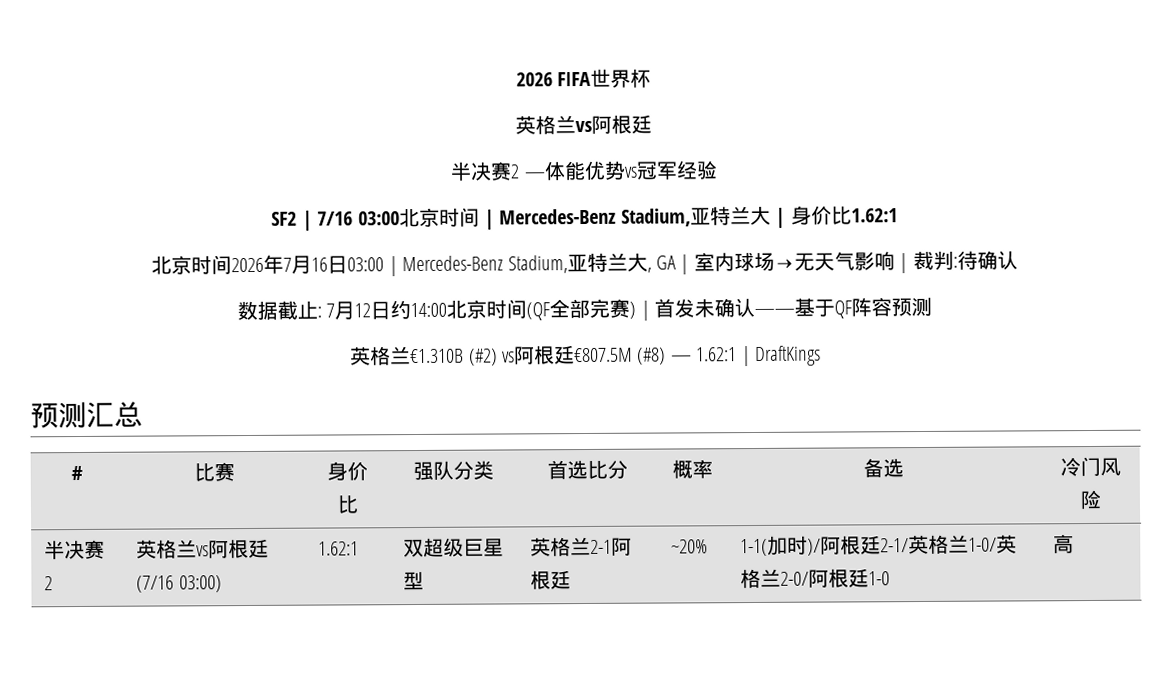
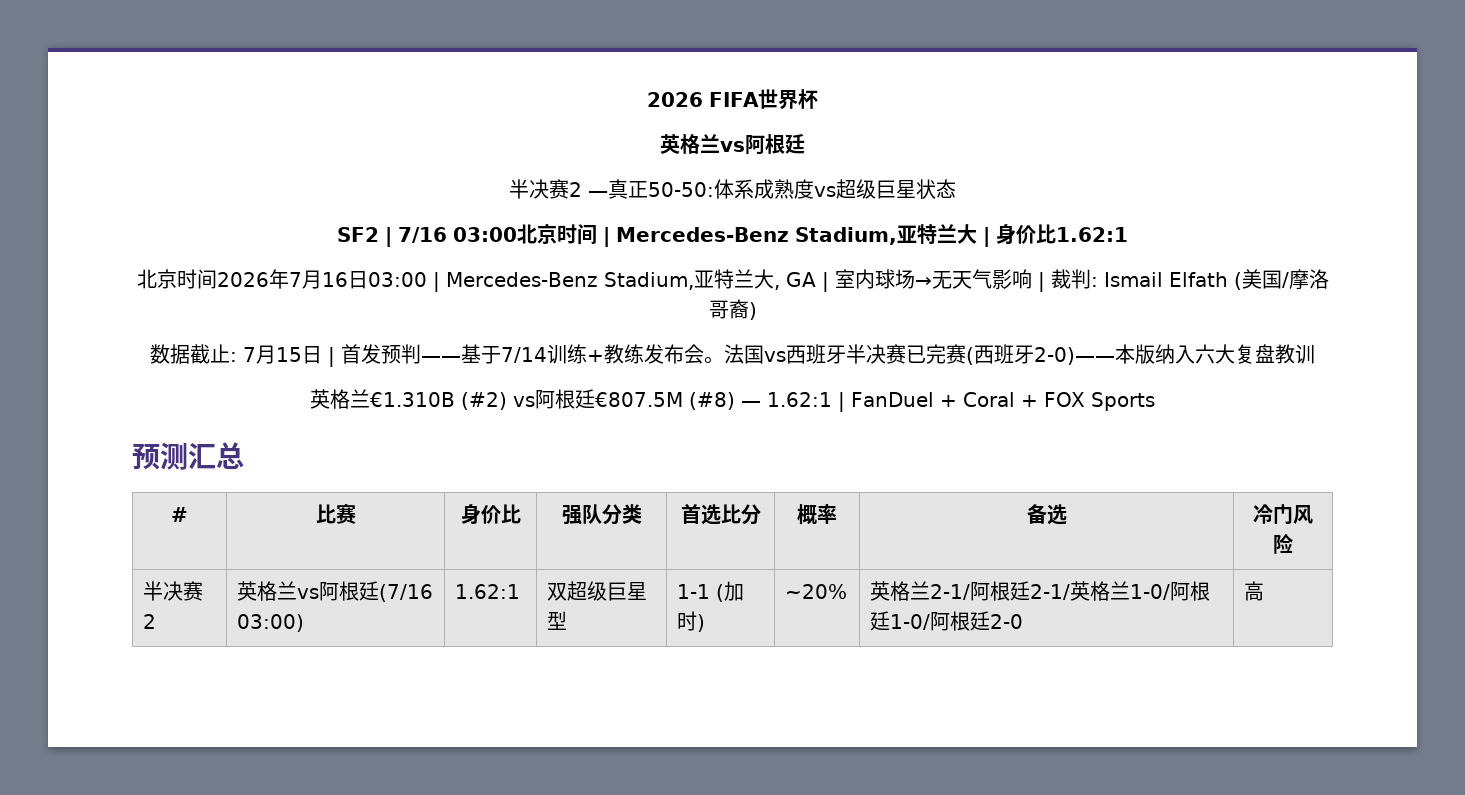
- 半决赛2 —体能优势vs冠军经验
+ 半决赛2 —真正50-50:体系成熟度vs超级巨星状态
- 北京时间2026年7月16日03:00 | Mercedes-Benz Stadium,亚特兰大, GA | 室内球场→无天气影响 | 裁判:待确认
+ 北京时间2026年7月16日03:00 | Mercedes-Benz Stadium,亚特兰大, GA | 室内球场→无天气影响 | 裁判: Ismail Elfath (美国/摩洛哥裔)
- 数据截止: 7月12日约14:00北京时间(QF全部完赛) | 首发未确认——基于QF阵容预测
+ 数据截止: 7月15日 | 首发预判——基于7/14训练+教练发布会。法国vs西班牙半决赛已完赛(西班牙2-0)——本版纳入六大复盘教训
- 英格兰€1.310B (#2) vs阿根廷€807.5M (#8) — 1.62:1 | DraftKings
+ 英格兰€1.310B (#2) vs阿根廷€807.5M (#8) — 1.62:1 | FanDuel + Coral + FOX Sports
- 半决赛2 | 英格兰vs阿根廷(7/16 03:00) | 1.62:1 | 双超级巨星型 | 英格兰2-1阿根廷 | ~20% | 1-1(加时)/阿根廷2-1/英格兰1-0/英格兰2-0/阿根廷1-0 | 高
+ 半决赛2 | 英格兰vs阿根廷(7/16 03:00) | 1.62:1 | 双超级巨星型 | 1-1 (加时) | ~20% | 英格兰2-1/阿根廷2-1/英格兰1-0/阿根廷1-0/阿根廷2-0 | 高

